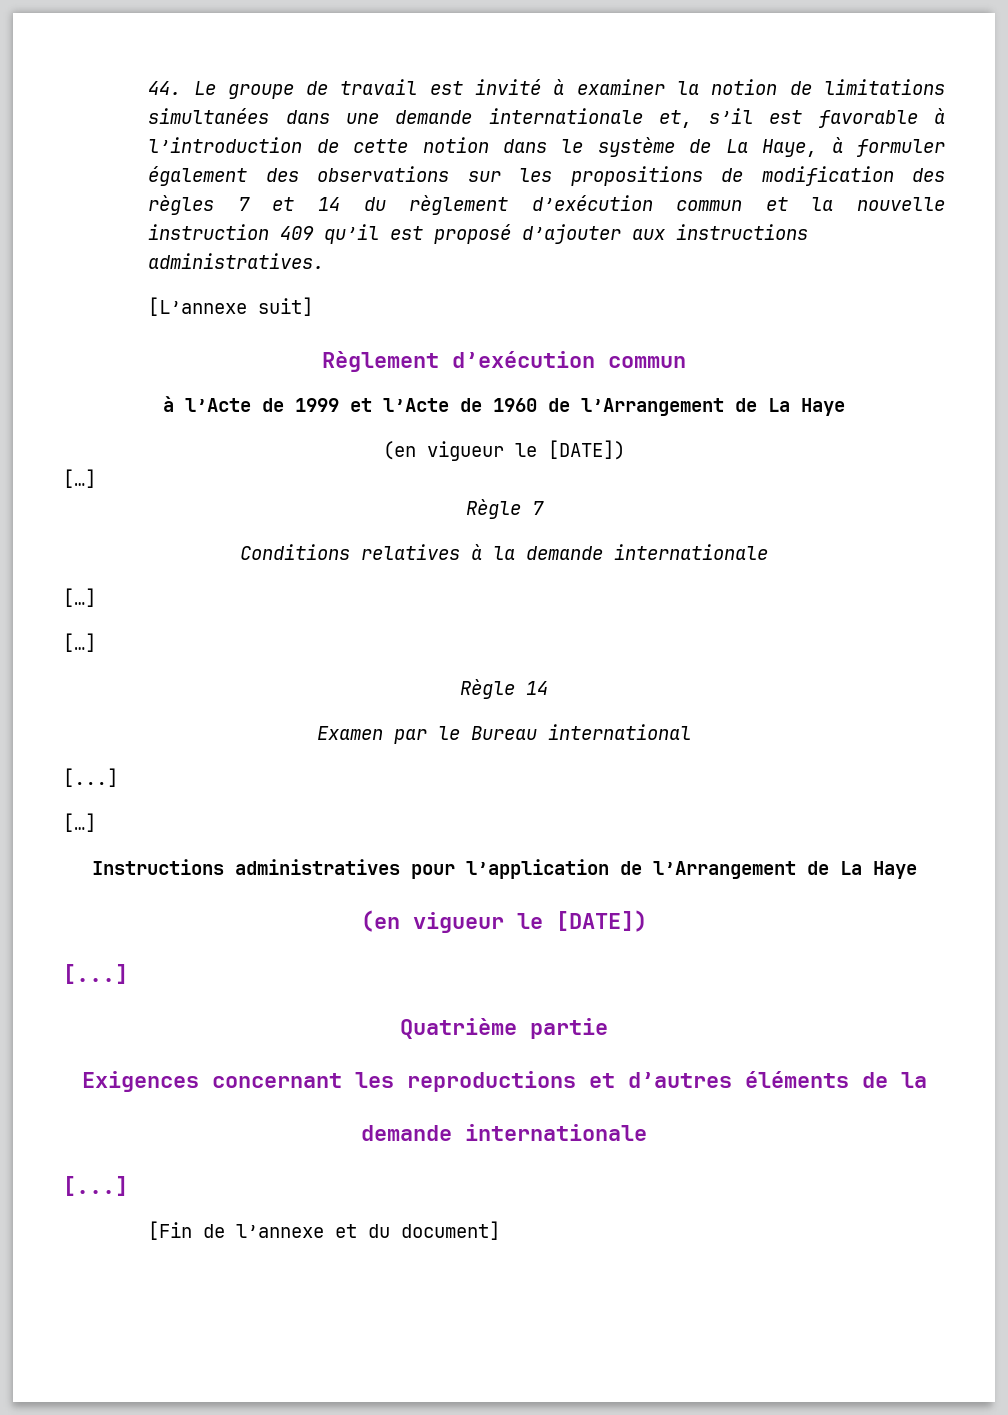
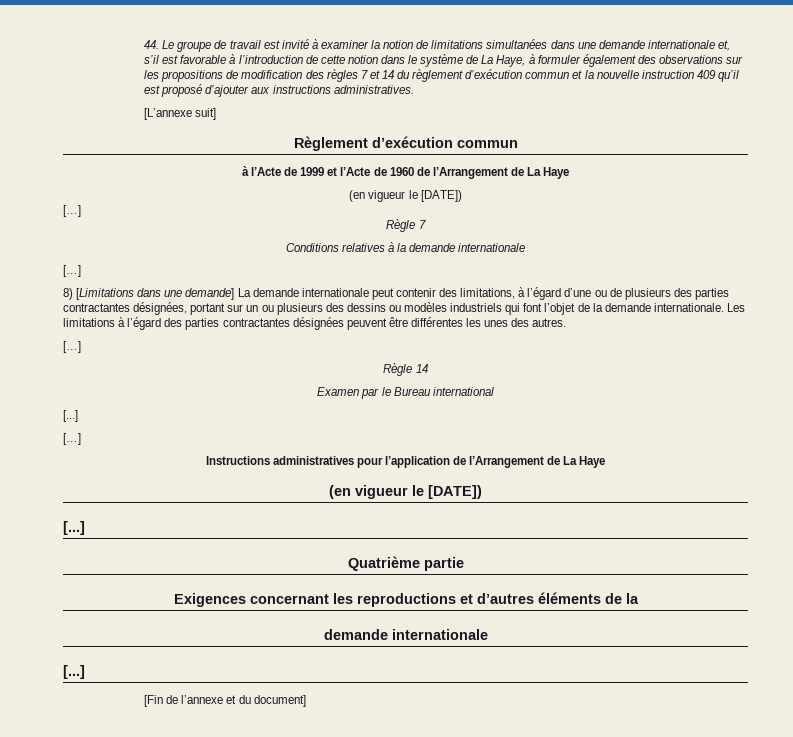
+ 8) [Limitations dans une demande] La demande internationale peut contenir des limitations, à l’égard d’une ou de plusieurs des parties contractantes désignées, portant sur un ou plusieurs des dessins ou modèles industriels qui font l’objet de la demande internationale. Les limitations à l’égard des parties contractantes désignées peuvent être différentes les unes des autres.

